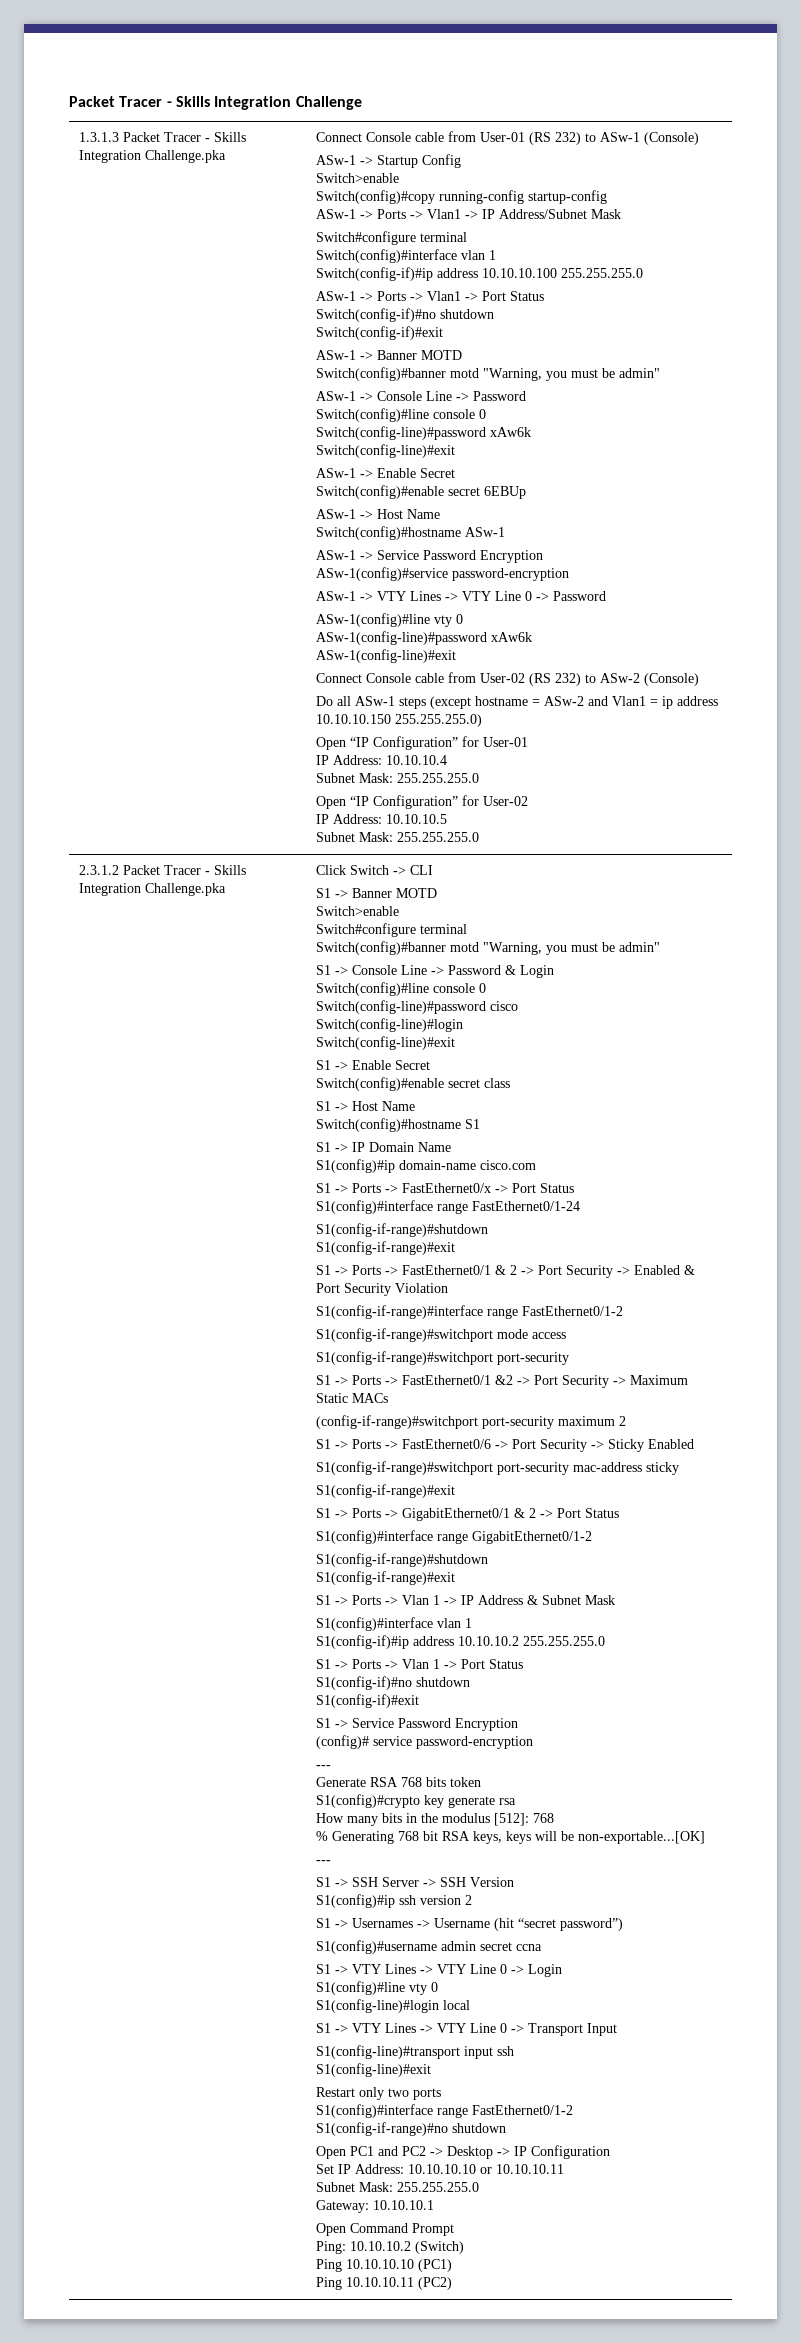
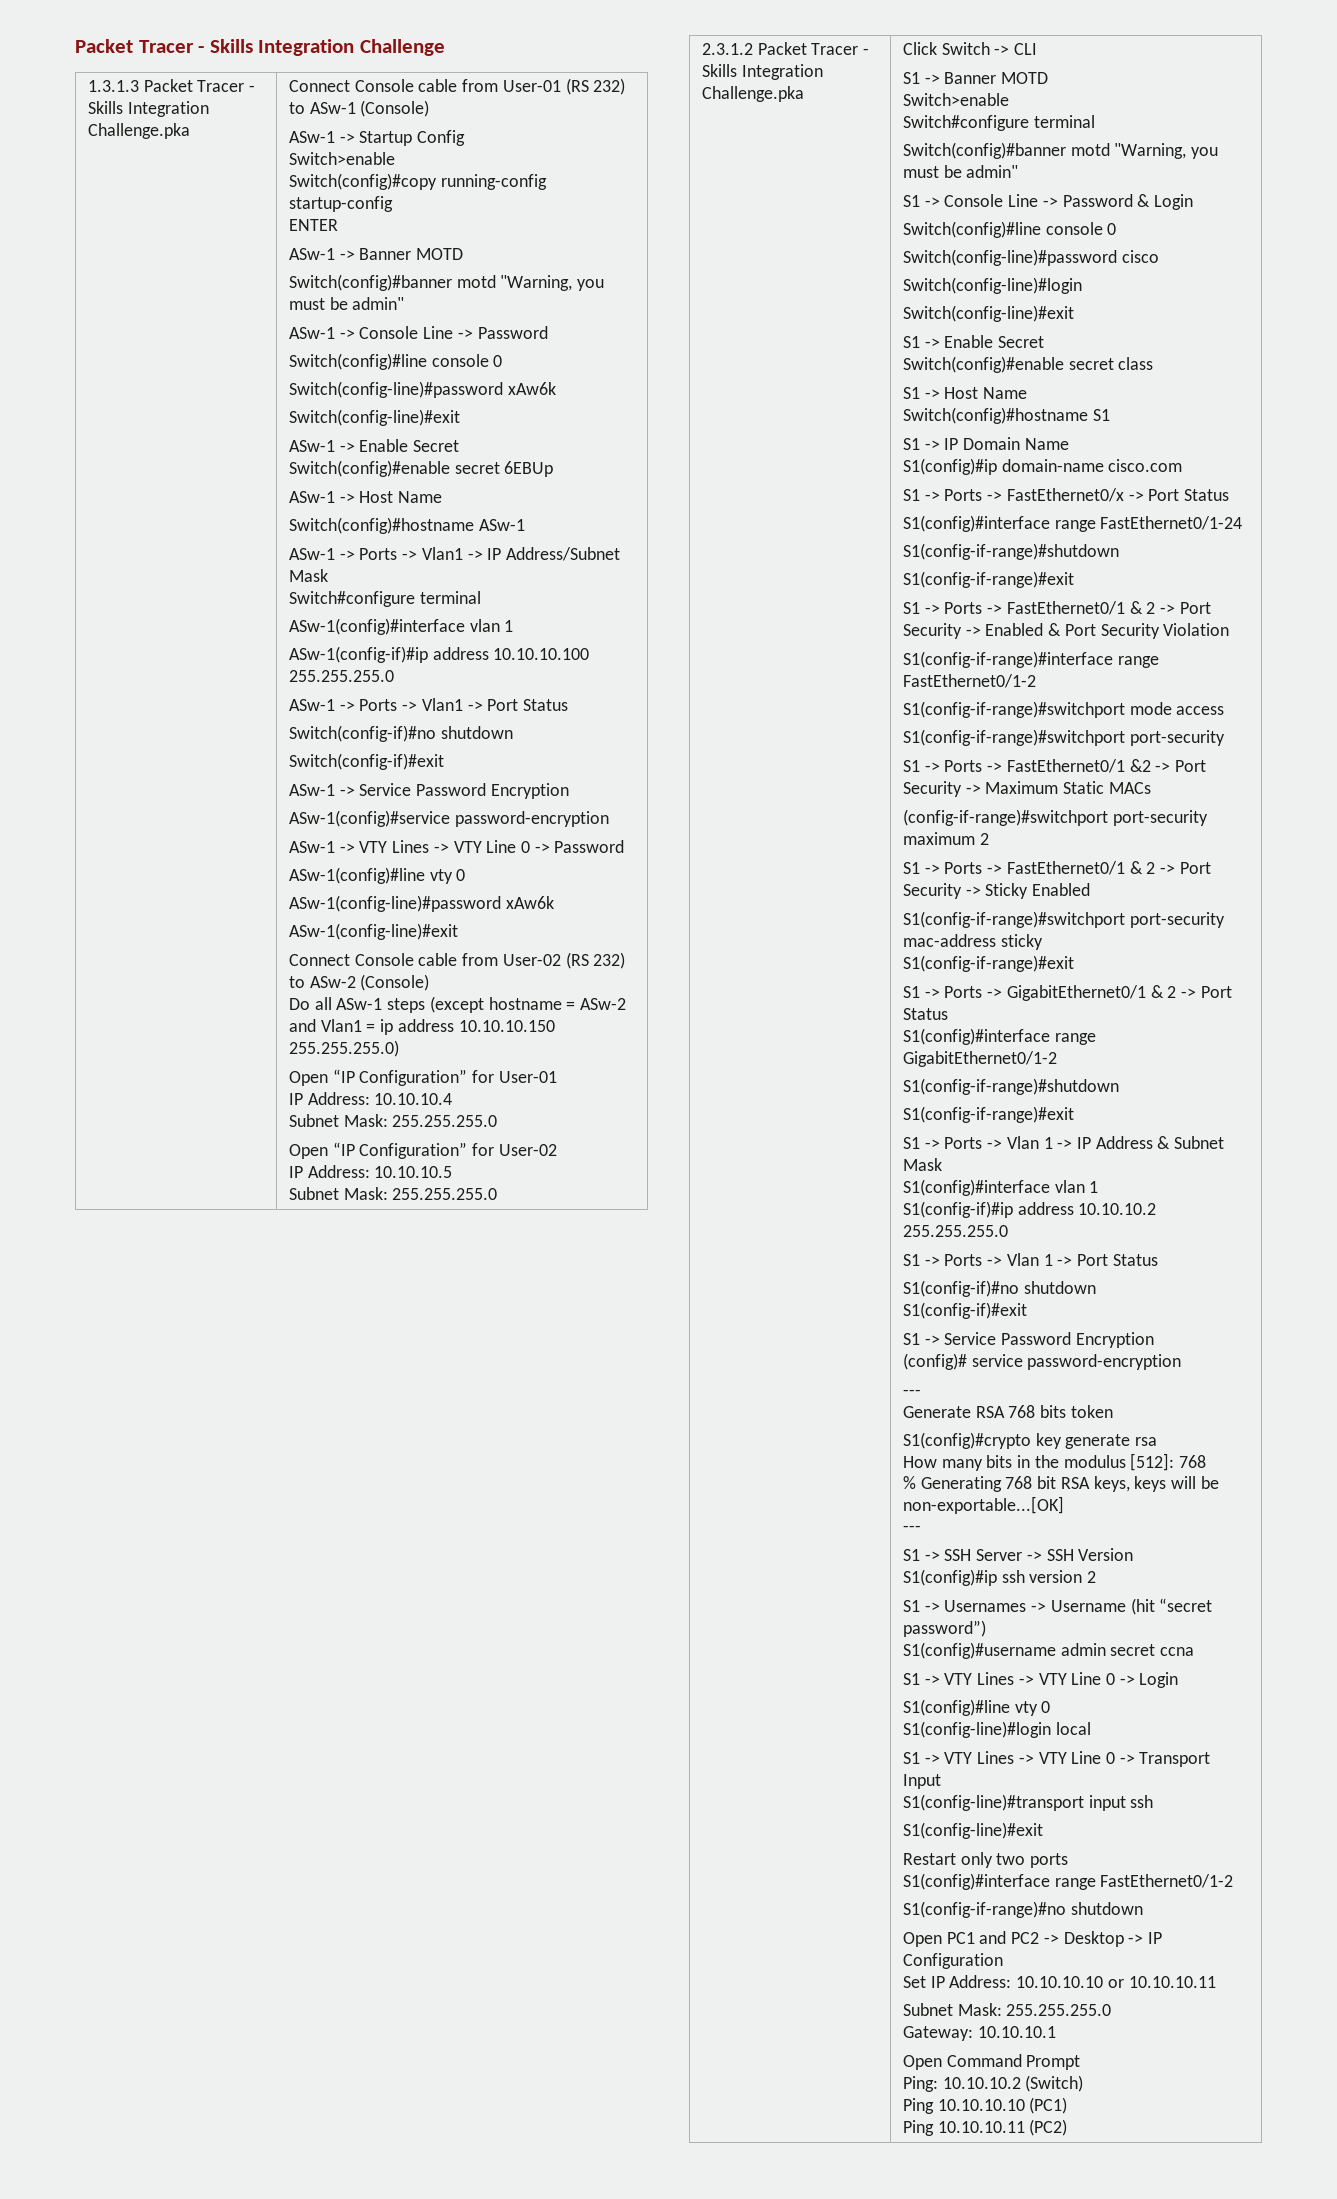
- ASw-1 -> Ports -> Vlan1 -> IP Address/Subnet Mask
- Switch#configure terminal
- Switch(config)#interface vlan 1
- Switch(config-if)#ip address 10.10.10.100 255.255.255.0
- ASw-1 -> Ports -> Vlan1 -> Port Status
- Switch(config-if)#no shutdown
- Switch(config-if)#exit
+ ENTER
+ ASw-1 -> Ports -> Vlan1 -> IP Address/Subnet Mask
+ Switch#configure terminal
+ ASw-1(config)#interface vlan 1
+ ASw-1(config-if)#ip address 10.10.10.100 255.255.255.0
+ ASw-1 -> Ports -> Vlan1 -> Port Status
+ Switch(config-if)#no shutdown
+ Switch(config-if)#exit
- S1 -> Ports -> FastEthernet0/6 -> Port Security -> Sticky Enabled
+ S1 -> Ports -> FastEthernet0/1 & 2 -> Port Security -> Sticky Enabled

